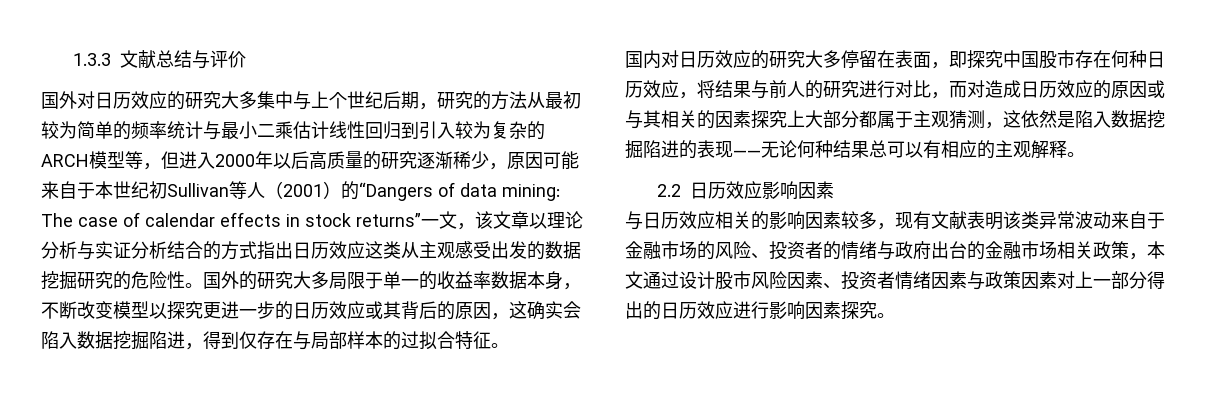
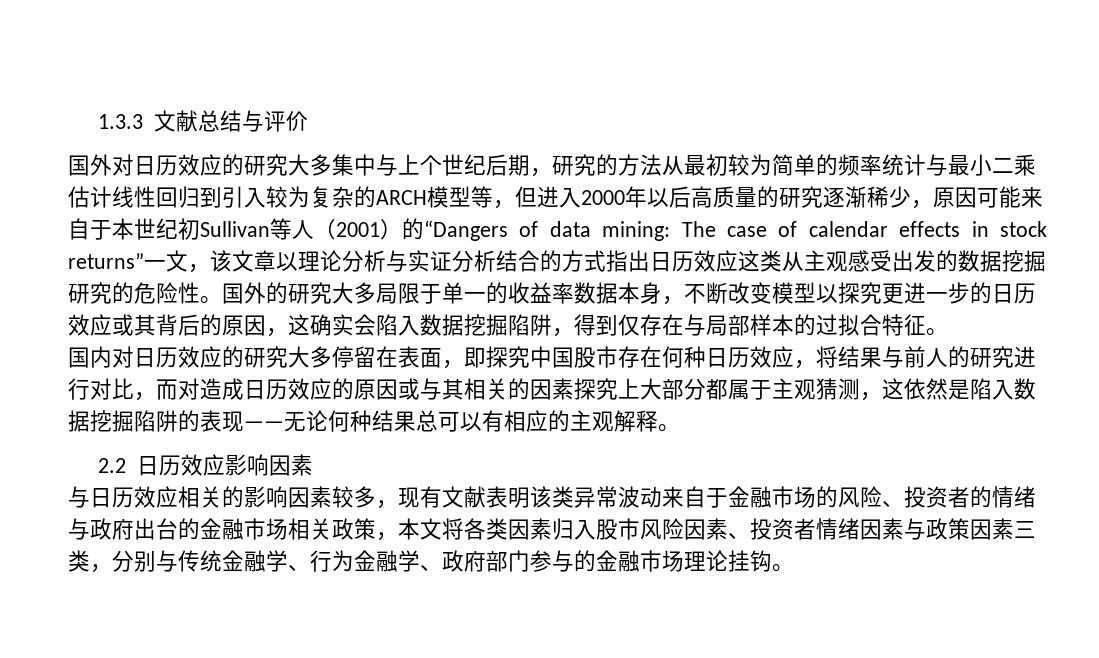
- 国外的研究大多局限于单一的收益率数据本身，不断改变模型以探究更进一步的日历效应或其背后的原因，这确实会陷入数据挖掘陷进，得到仅存在与局部样本的过拟合特征。
+ 国外的研究大多局限于单一的收益率数据本身，不断改变模型以探究更进一步的日历效应或其背后的原因，这确实会陷入数据挖掘陷阱，得到仅存在与局部样本的过拟合特征。
- 国内对日历效应的研究大多停留在表面，即探究中国股市存在何种日历效应，将结果与前人的研究进行对比，而对造成日历效应的原因或与其相关的因素探究上大部分都属于主观猜测，这依然是陷入数据挖掘陷进的表现——无论何种结果总可以有相应的主观解释。
+ 国内对日历效应的研究大多停留在表面，即探究中国股市存在何种日历效应，将结果与前人的研究进行对比，而对造成日历效应的原因或与其相关的因素探究上大部分都属于主观猜测，这依然是陷入数据挖掘陷阱的表现——无论何种结果总可以有相应的主观解释。
- 与日历效应相关的影响因素较多，现有文献表明该类异常波动来自于金融市场的风险、投资者的情绪与政府出台的金融市场相关政策，本文通过设计股市风险因素、投资者情绪因素与政策因素对上一部分得出的日历效应进行影响因素探究。
+ 与日历效应相关的影响因素较多，现有文献表明该类异常波动来自于金融市场的风险、投资者的情绪与政府出台的金融市场相关政策，本文将各类因素归入股市风险因素、投资者情绪因素与政策因素三类，分别与传统金融学、行为金融学、政府部门参与的金融市场理论挂钩。

